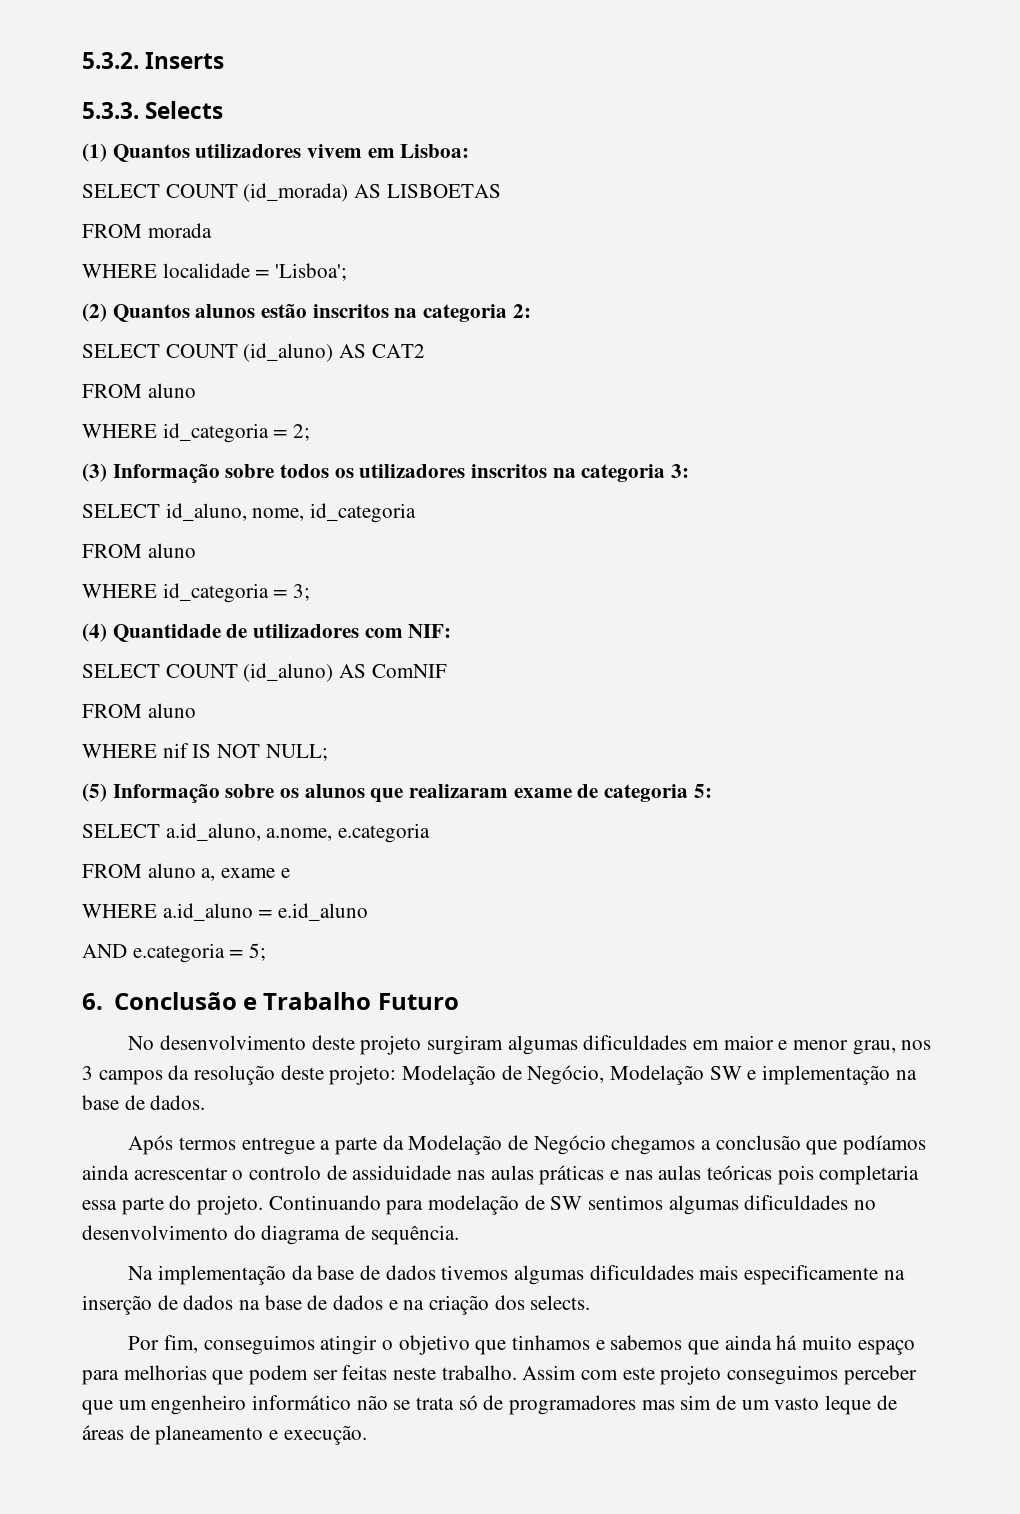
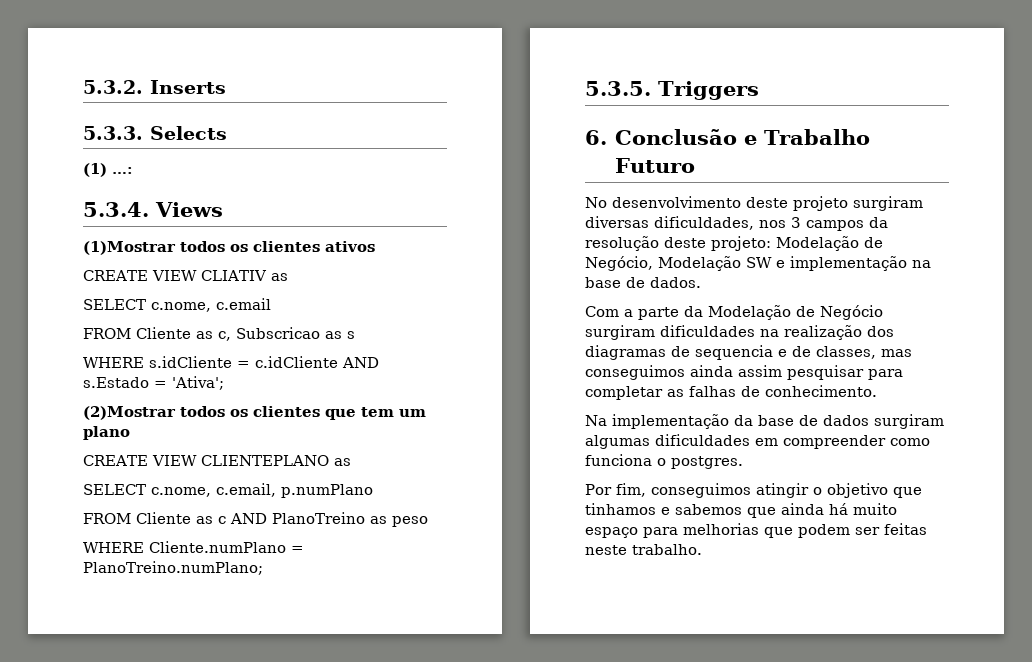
- (1) Quantos utilizadores vivem em Lisboa:
- SELECT COUNT (id_morada) AS LISBOETAS
- FROM morada
- WHERE localidade = 'Lisboa';
- (2) Quantos alunos estão inscritos na categoria 2:
- SELECT COUNT (id_aluno) AS CAT2
- FROM aluno
- WHERE id_categoria = 2;
- (3) Informação sobre todos os utilizadores inscritos na categoria 3:
- SELECT id_aluno, nome, id_categoria
- FROM aluno
- WHERE id_categoria = 3;
- (4) Quantidade de utilizadores com NIF:
- SELECT COUNT (id_aluno) AS ComNIF
- FROM aluno
- WHERE nif IS NOT NULL;
- (5) Informação sobre os alunos que realizaram exame de categoria 5:
- SELECT a.id_aluno, a.nome, e.categoria
- FROM aluno a, exame e
- WHERE a.id_aluno = e.id_aluno
- AND e.categoria = 5;
+ (1) …:
+ 5.3.4. Views
+ (1)Mostrar todos os clientes ativos
+ CREATE VIEW CLIATIV as
+ SELECT c.nome, c.email
+ FROM Cliente as c, Subscricao as s
+ WHERE s.idCliente = c.idCliente AND s.Estado = 'Ativa';
+ (2)Mostrar todos os clientes que tem um plano
+ CREATE VIEW CLIENTEPLANO as
+ SELECT c.nome, c.email, p.numPlano
+ FROM Cliente as c AND PlanoTreino as peso
+ WHERE Cliente.numPlano = PlanoTreino.numPlano;
+ 5.3.5. Triggers
- No desenvolvimento deste projeto surgiram algumas dificuldades em maior e menor grau, nos 3 campos da resolução deste projeto: Modelação de Negócio, Modelação SW e implementação na base de dados.
+ No desenvolvimento deste projeto surgiram diversas dificuldades, nos 3 campos da resolução deste projeto: Modelação de Negócio, Modelação SW e implementação na base de dados.
- Após termos entregue a parte da Modelação de Negócio chegamos a conclusão que podíamos ainda acrescentar o controlo de assiduidade nas aulas práticas e nas aulas teóricas pois completaria essa parte do projeto. Continuando para modelação de SW sentimos algumas dificuldades no desenvolvimento do diagrama de sequência.
+ Com a parte da Modelação de Negócio surgiram dificuldades na realização dos diagramas de sequencia e de classes, mas conseguimos ainda assim pesquisar para completar as falhas de conhecimento.
- Na implementação da base de dados tivemos algumas dificuldades mais especificamente na inserção de dados na base de dados e na criação dos selects.
+ Na implementação da base de dados surgiram algumas dificuldades em compreender como funciona o postgres.
- Assim com este projeto conseguimos perceber que um engenheiro informático não se trata só de programadores mas sim de um vasto leque de áreas de planeamento e execução.

